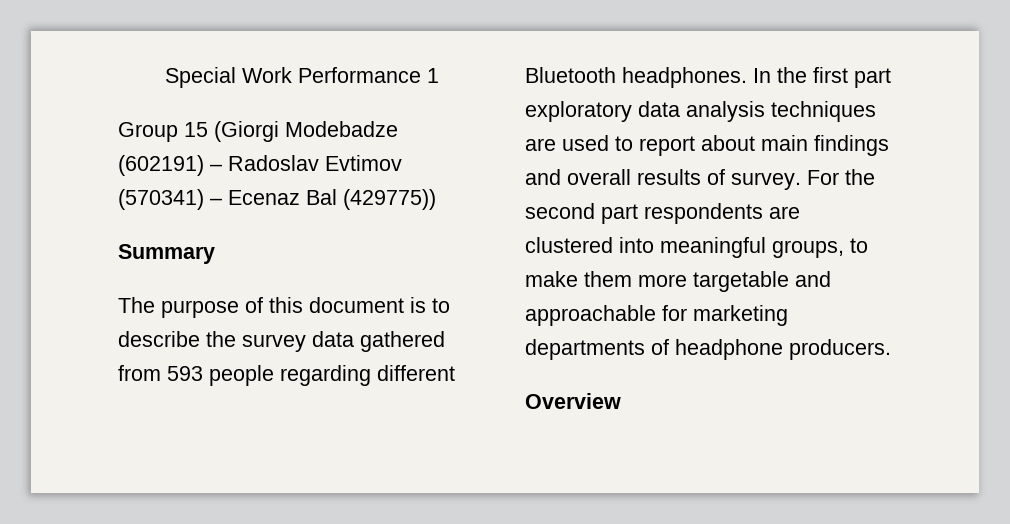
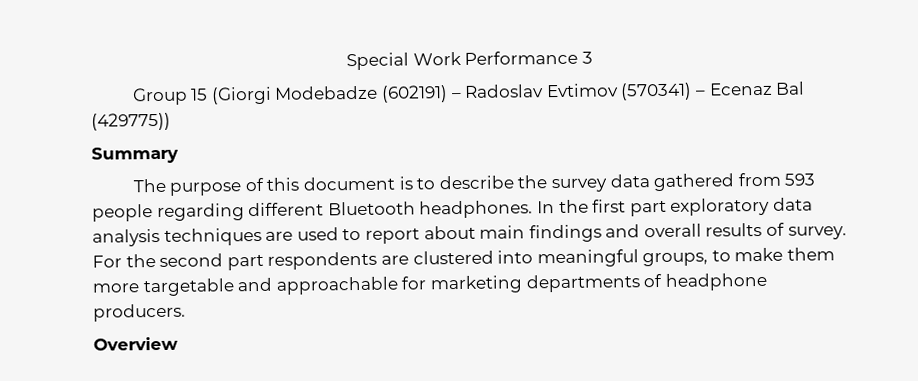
- Special Work Performance 1
+ Special Work Performance 3

